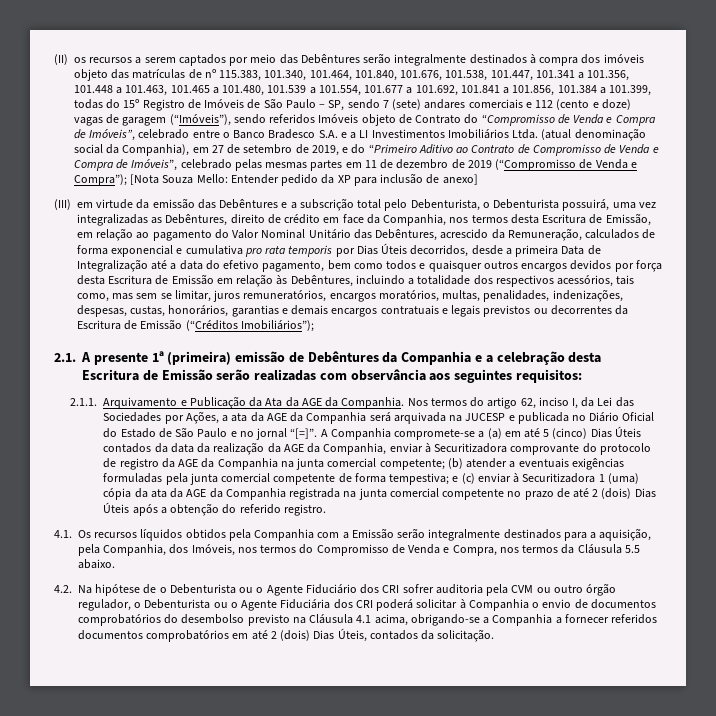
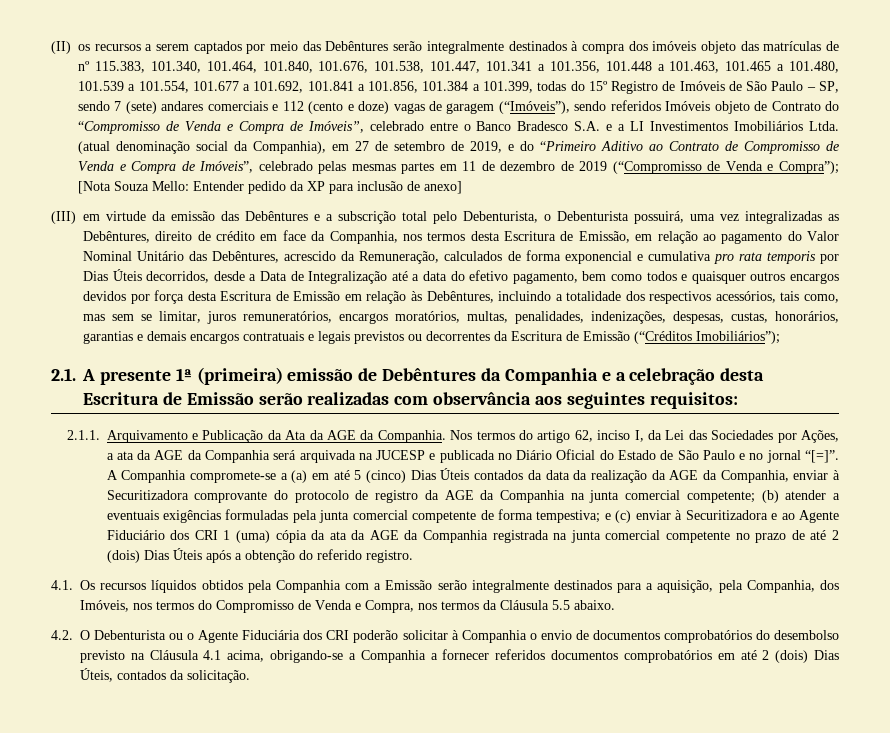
- (III) em virtude da emissão das Debêntures e a subscrição total pelo Debenturista, o Debenturista possuirá, uma vez integralizadas as Debêntures, direito de crédito em face da Companhia, nos termos desta Escritura de Emissão, em relação ao pagamento do Valor Nominal Unitário das Debêntures, acrescido da Remuneração, calculados de forma exponencial e cumulativa pro rata temporis por Dias Úteis decorridos, desde a primeira Data de Integralização até a data do efetivo pagamento, bem como todos e quaisquer outros encargos devidos por força desta Escritura de Emissão em relação às Debêntures, incluindo a totalidade dos respectivos acessórios, tais como, mas sem se limitar, juros remuneratórios, encargos moratórios, multas, penalidades, indenizações, despesas, custas, honorários, garantias e demais encargos contratuais e legais previstos ou decorrentes da Escritura de Emissão (“Créditos Imobiliários”);
+ (III) em virtude da emissão das Debêntures e a subscrição total pelo Debenturista, o Debenturista possuirá, uma vez integralizadas as Debêntures, direito de crédito em face da Companhia, nos termos desta Escritura de Emissão, em relação ao pagamento do Valor Nominal Unitário das Debêntures, acrescido da Remuneração, calculados de forma exponencial e cumulativa pro rata temporis por Dias Úteis decorridos, desde a Data de Integralização até a data do efetivo pagamento, bem como todos e quaisquer outros encargos devidos por força desta Escritura de Emissão em relação às Debêntures, incluindo a totalidade dos respectivos acessórios, tais como, mas sem se limitar, juros remuneratórios, encargos moratórios, multas, penalidades, indenizações, despesas, custas, honorários, garantias e demais encargos contratuais e legais previstos ou decorrentes da Escritura de Emissão (“Créditos Imobiliários”);
- e (c) enviar à Securitizadora 1 (uma) cópia da ata da AGE da Companhia registrada na junta comercial competente no prazo de até 2 (dois) Dias Úteis após a obtenção do referido registro.
+ e (c) enviar à Securitizadora e ao Agente Fiduciário dos CRI 1 (uma) cópia da ata da AGE da Companhia registrada na junta comercial competente no prazo de até 2 (dois) Dias Úteis após a obtenção do referido registro.
- 4.2. Na hipótese de o Debenturista ou o Agente Fiduciário dos CRI sofrer auditoria pela CVM ou outro órgão regulador, o Debenturista ou o Agente Fiduciária dos CRI poderá solicitar à Companhia o envio de documentos comprobatórios do desembolso previsto na Cláusula 4.1 acima, obrigando-se a Companhia a fornecer referidos documentos comprobatórios em até 2 (dois) Dias Úteis, contados da solicitação.
+ 4.2. O Debenturista ou o Agente Fiduciária dos CRI poderão solicitar à Companhia o envio de documentos comprobatórios do desembolso previsto na Cláusula 4.1 acima, obrigando-se a Companhia a fornecer referidos documentos comprobatórios em até 2 (dois) Dias Úteis, contados da solicitação.

